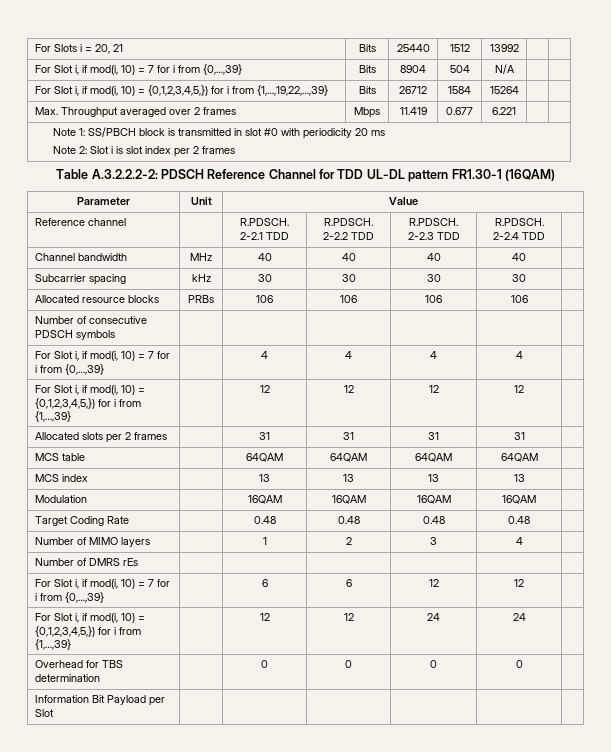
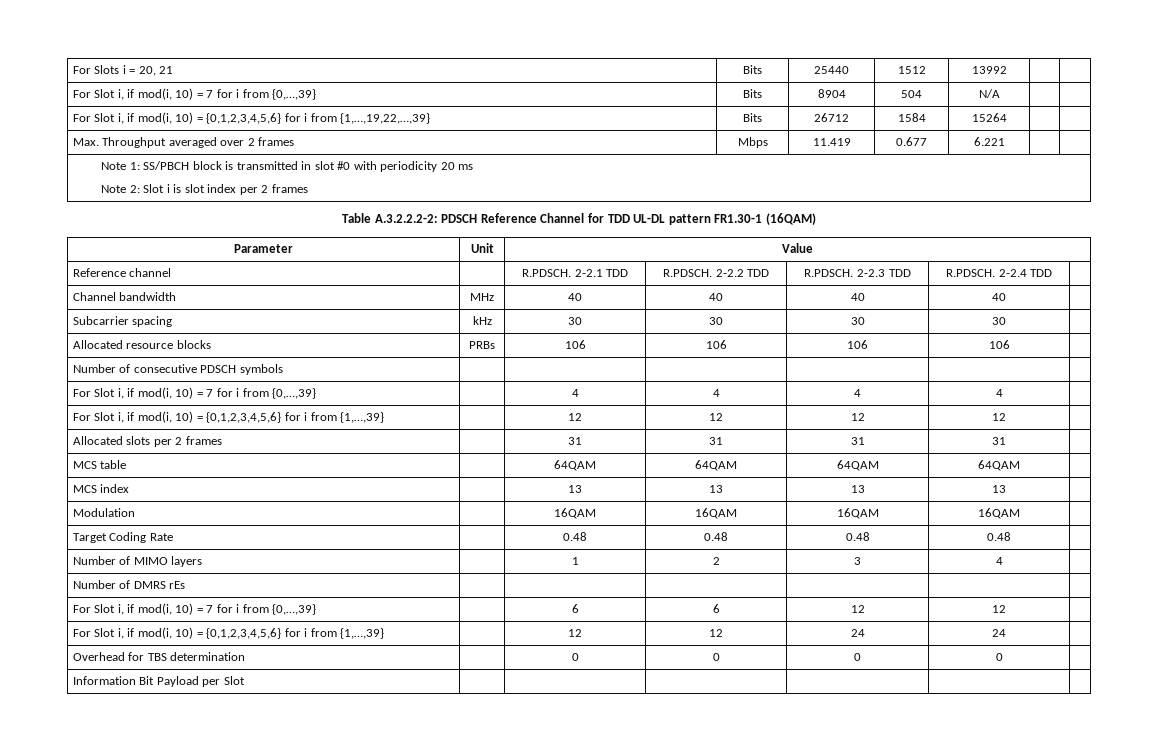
- For Slot i, if mod(i, 10) = {0,1,2,3,4,5,}) for i from {1,…,19,22,…,39} | Bits | 26712 | 1584 | 15264 | |
+ For Slot i, if mod(i, 10) = {0,1,2,3,4,5,6} for i from {1,…,19,22,…,39} | Bits | 26712 | 1584 | 15264 | |
- For Slot i, if mod(i, 10) = {0,1,2,3,4,5,}) for i from {1,…,39} | | 12 | 12 | 12 | 12 |
+ For Slot i, if mod(i, 10) = {0,1,2,3,4,5,6} for i from {1,…,39} | | 12 | 12 | 12 | 12 |
- For Slot i, if mod(i, 10) = {0,1,2,3,4,5,}) for i from {1,…,39} | | 12 | 12 | 24 | 24 |
+ For Slot i, if mod(i, 10) = {0,1,2,3,4,5,6} for i from {1,…,39} | | 12 | 12 | 24 | 24 |

